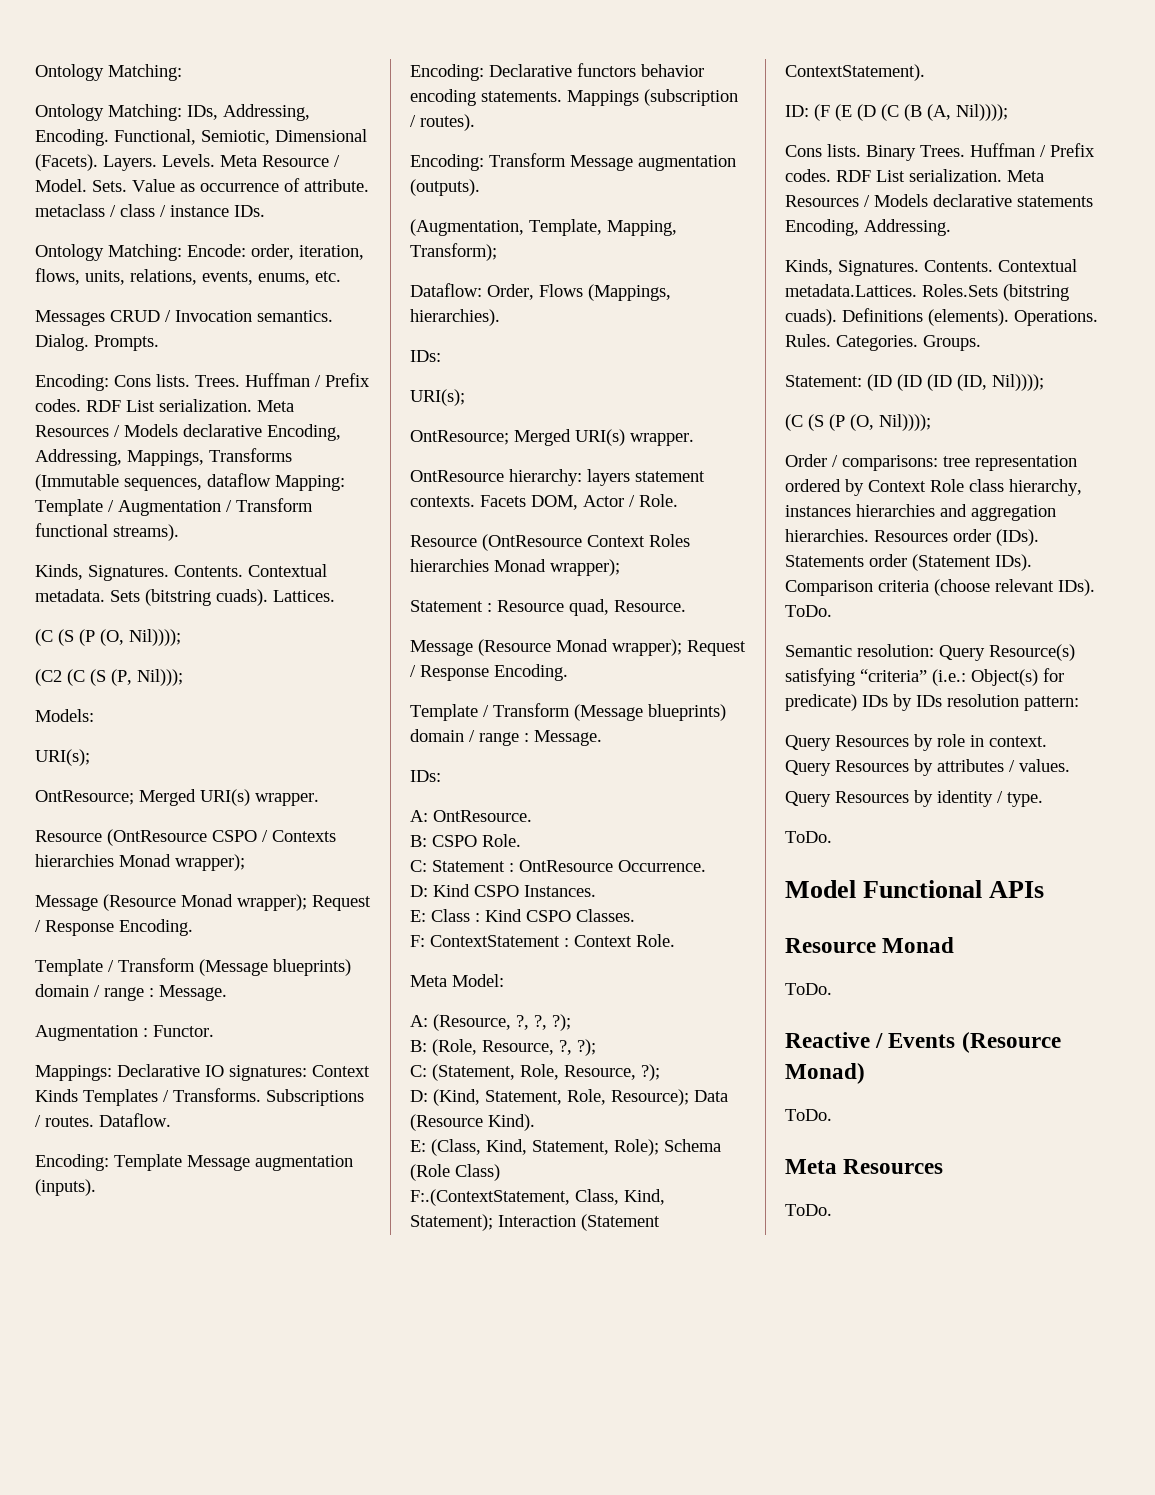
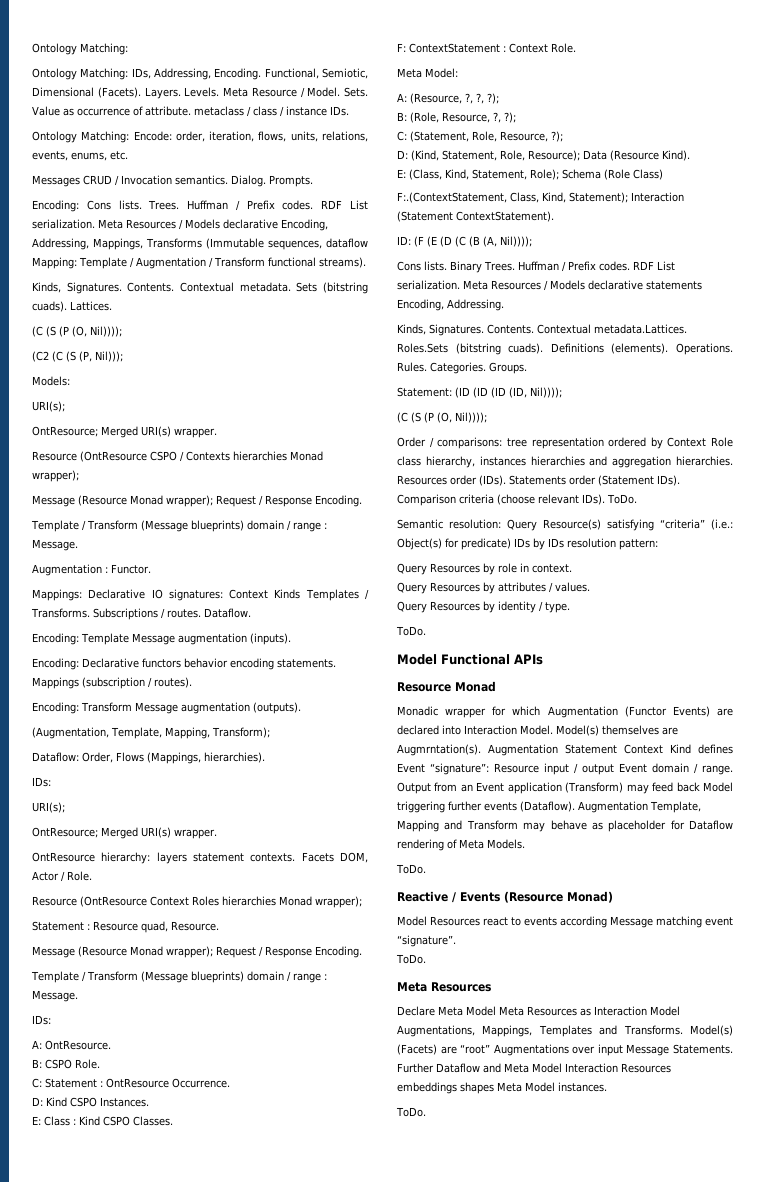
+ Monadic wrapper for which Augmentation (Functor Events) are declared into Interaction Model. Model(s) themselves are Augmrntation(s). Augmentation Statement Context Kind defines Event “signature”: Resource input / output Event domain / range. Output from an Event application (Transform) may feed back Model triggering further events (Dataflow). Augmentation Template, Mapping and Transform may behave as placeholder for Dataflow rendering of Meta Models.
  Reactive / Events (Resource Monad)
+ Model Resources react to events according Message matching event “signature”.
  ToDo.
  Meta Resources
+ Declare Meta Model Meta Resources as Interaction Model Augmentations, Mappings, Templates and Transforms. Model(s) (Facets) are “root” Augmentations over input Message Statements. Further Dataflow and Meta Model Interaction Resources embeddings shapes Meta Model instances.

